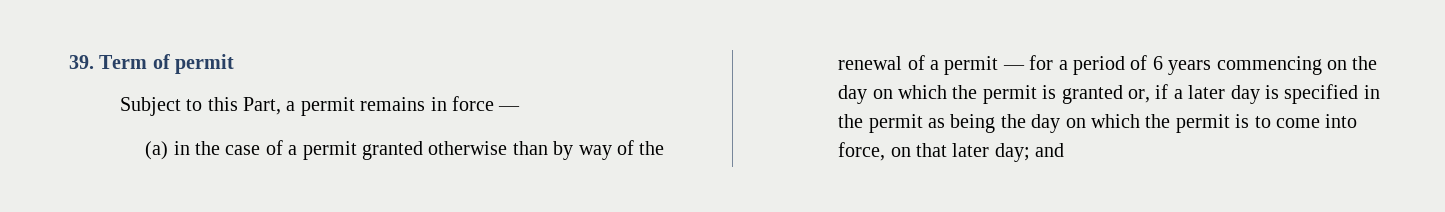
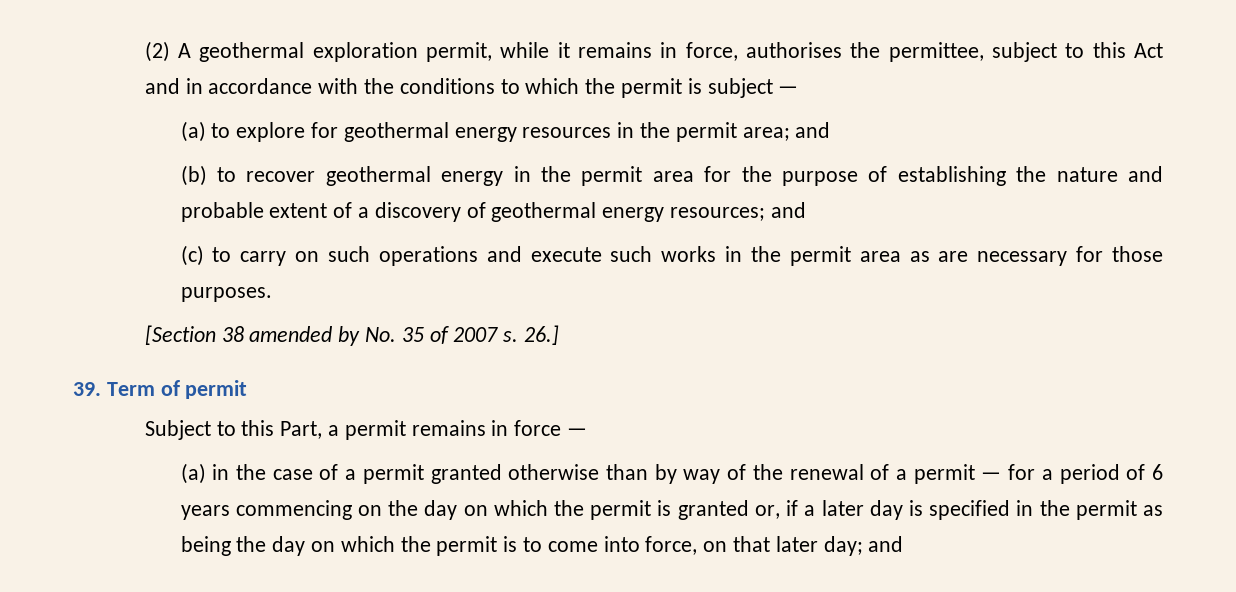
+ (2) A geothermal exploration permit, while it remains in force, authorises the permittee, subject to this Act and in accordance with the conditions to which the permit is subject —
+ (a) to explore for geothermal energy resources in the permit area; and
+ (b) to recover geothermal energy in the permit area for the purpose of establishing the nature and probable extent of a discovery of geothermal energy resources; and
+ (c) to carry on such operations and execute such works in the permit area as are necessary for those purposes.
+ [Section 38 amended by No. 35 of 2007 s. 26.]

